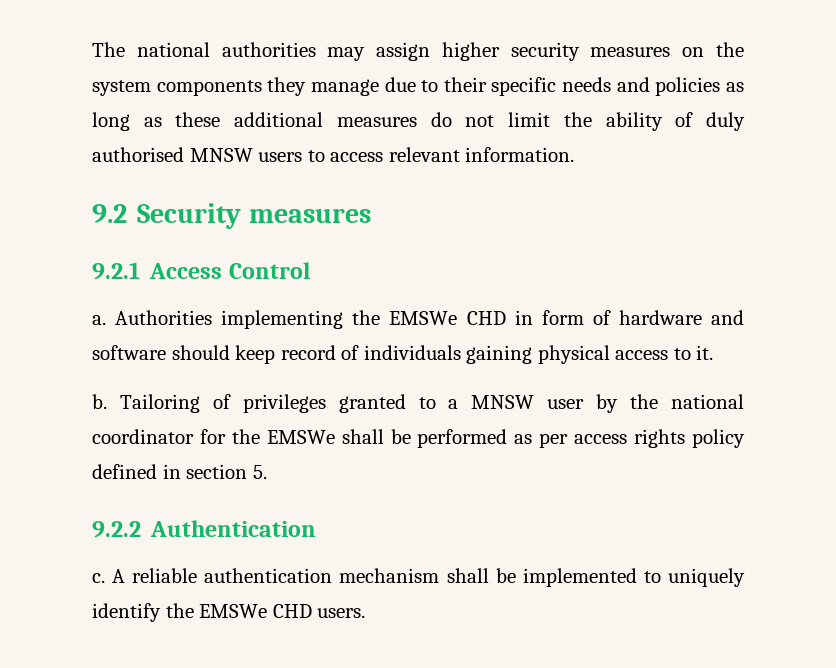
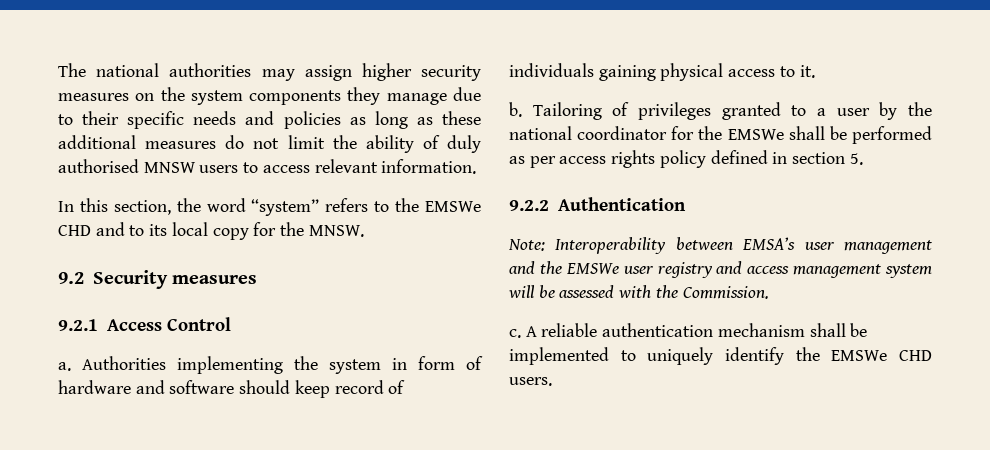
+ In this section, the word “system” refers to the EMSWe CHD and to its local copy for the MNSW.
- Authorities implementing the EMSWe CHD in form of hardware and software should keep record of individuals gaining physical access to it.
+ Authorities implementing the system in form of hardware and software should keep record of individuals gaining physical access to it.
- Tailoring of privileges granted to a MNSW user by the national coordinator for the EMSWe shall be performed as per access rights policy defined in section 5.
+ Tailoring of privileges granted to a user by the national coordinator for the EMSWe shall be performed as per access rights policy defined in section 5.
+ Note: Interoperability between EMSA’s user management and the EMSWe user registry and access management system will be assessed with the Commission.

